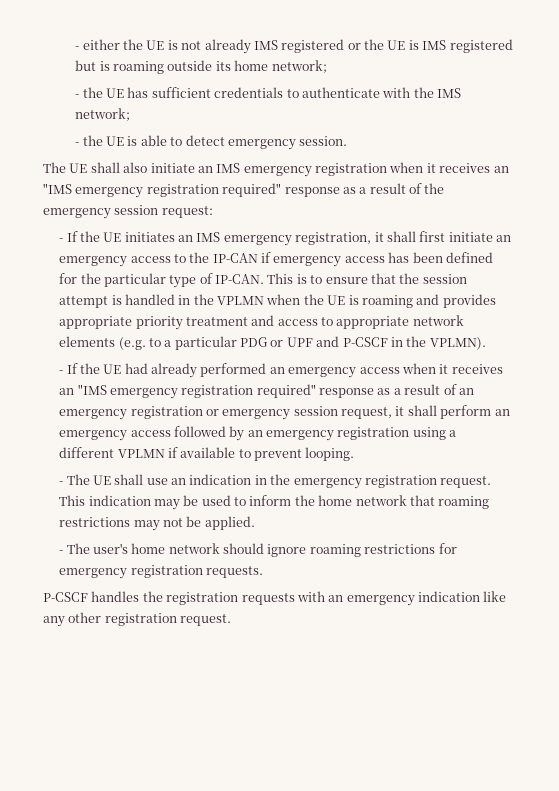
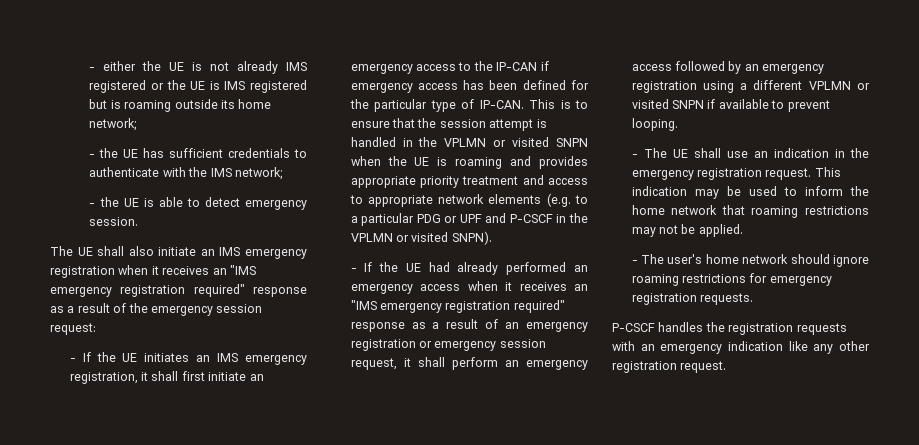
- This is to ensure that the session attempt is handled in the VPLMN when the UE is roaming and provides appropriate priority treatment and access to appropriate network elements (e.g. to a particular PDG or UPF and P-CSCF in the VPLMN).
+ This is to ensure that the session attempt is handled in the VPLMN or visited SNPN when the UE is roaming and provides appropriate priority treatment and access to appropriate network elements (e.g. to a particular PDG or UPF and P-CSCF in the VPLMN or visited SNPN).
- - If the UE had already performed an emergency access when it receives an "IMS emergency registration required" response as a result of an emergency registration or emergency session request, it shall perform an emergency access followed by an emergency registration using a different VPLMN if available to prevent looping.
+ - If the UE had already performed an emergency access when it receives an "IMS emergency registration required" response as a result of an emergency registration or emergency session request, it shall perform an emergency access followed by an emergency registration using a different VPLMN or visited SNPN if available to prevent looping.

